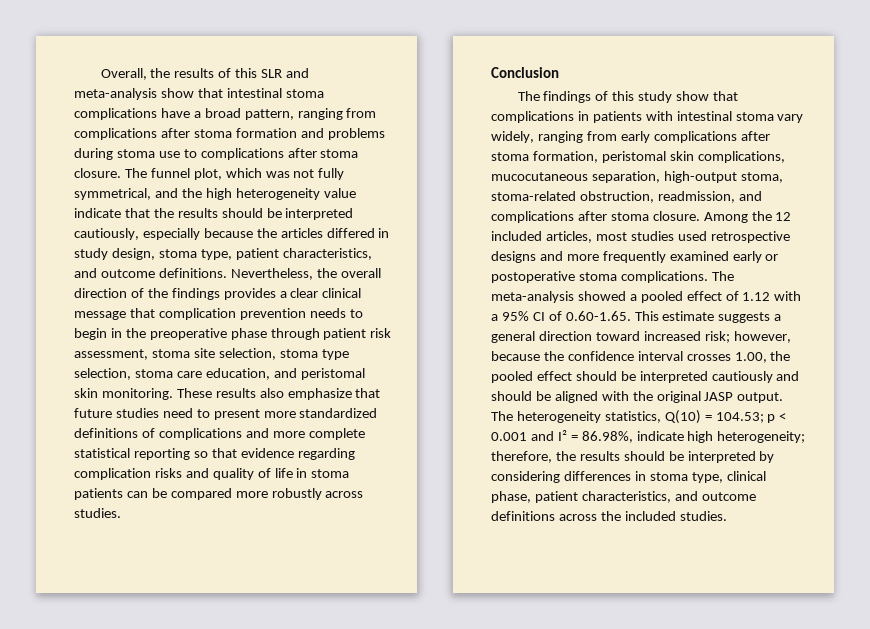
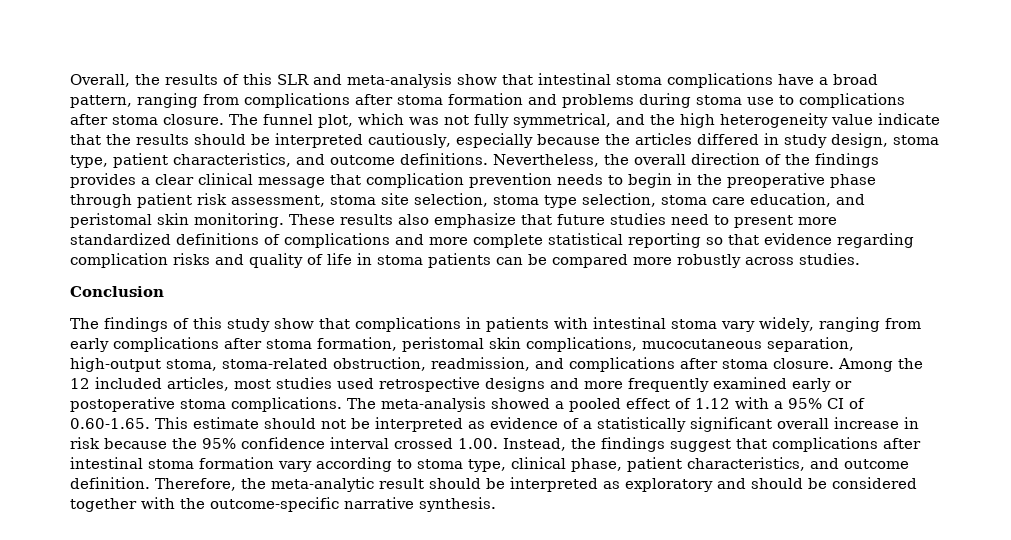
- The meta-analysis showed a pooled effect of 1.12 with a 95% CI of 0.60-1.65. This estimate suggests a general direction toward increased risk; however, because the confidence interval crosses 1.00, the pooled effect should be interpreted cautiously and should be aligned with the original JASP output. The heterogeneity statistics, Q(10) = 104.53; p < 0.001 and I² = 86.98%, indicate high heterogeneity; therefore, the results should be interpreted by considering differences in stoma type, clinical phase, patient characteristics, and outcome definitions across the included studies.
+ The meta-analysis showed a pooled effect of 1.12 with a 95% CI of 0.60-1.65. This estimate should not be interpreted as evidence of a statistically significant overall increase in risk because the 95% confidence interval crossed 1.00. Instead, the findings suggest that complications after intestinal stoma formation vary according to stoma type, clinical phase, patient characteristics, and outcome definition. Therefore, the meta-analytic result should be interpreted as exploratory and should be considered together with the outcome-specific narrative synthesis.

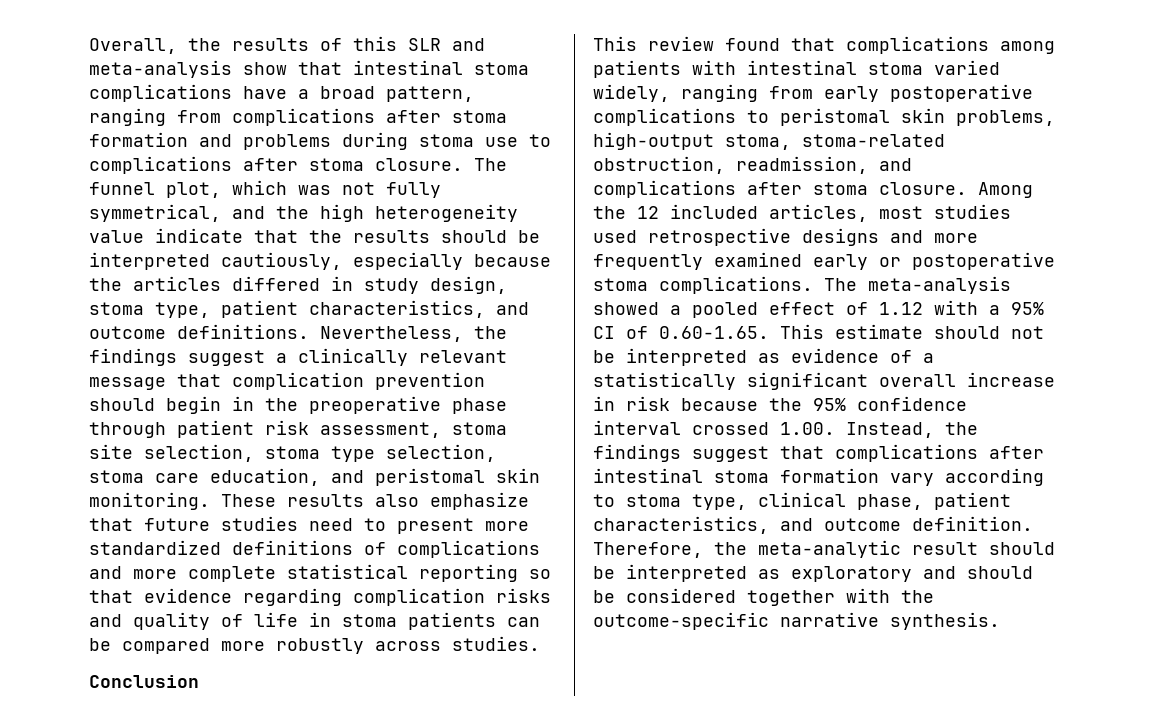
- Nevertheless, the overall direction of the findings provides a clear clinical message that complication prevention needs to begin in the preoperative phase through patient risk assessment, stoma site selection, stoma type selection, stoma care education, and peristomal skin monitoring.
+ Nevertheless, the findings suggest a clinically relevant message that complication prevention should begin in the preoperative phase through patient risk assessment, stoma site selection, stoma type selection, stoma care education, and peristomal skin monitoring.
- The findings of this study show that complications in patients with intestinal stoma vary widely, ranging from early complications after stoma formation, peristomal skin complications, mucocutaneous separation, high-output stoma, stoma-related obstruction, readmission, and complications after stoma closure.
+ This review found that complications among patients with intestinal stoma varied widely, ranging from early postoperative complications to peristomal skin problems, high-output stoma, stoma-related obstruction, readmission, and complications after stoma closure.

